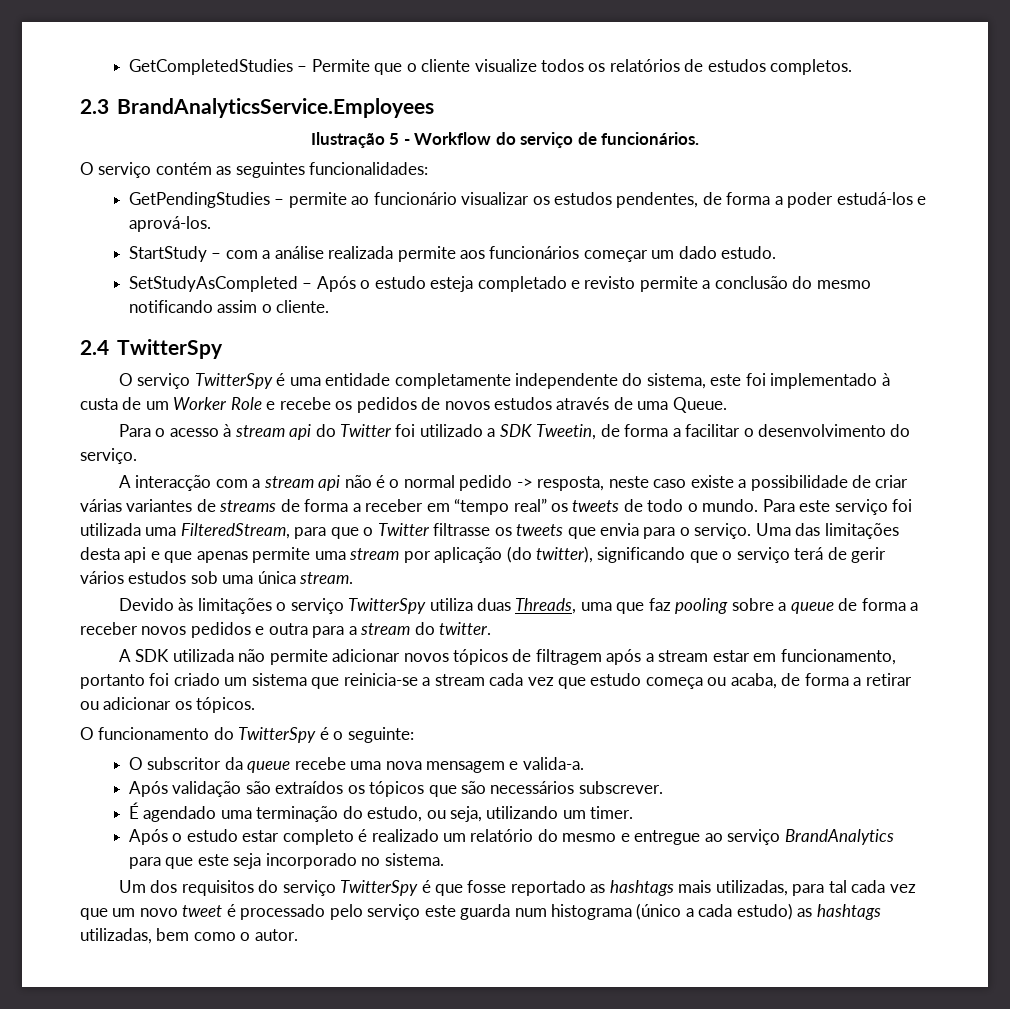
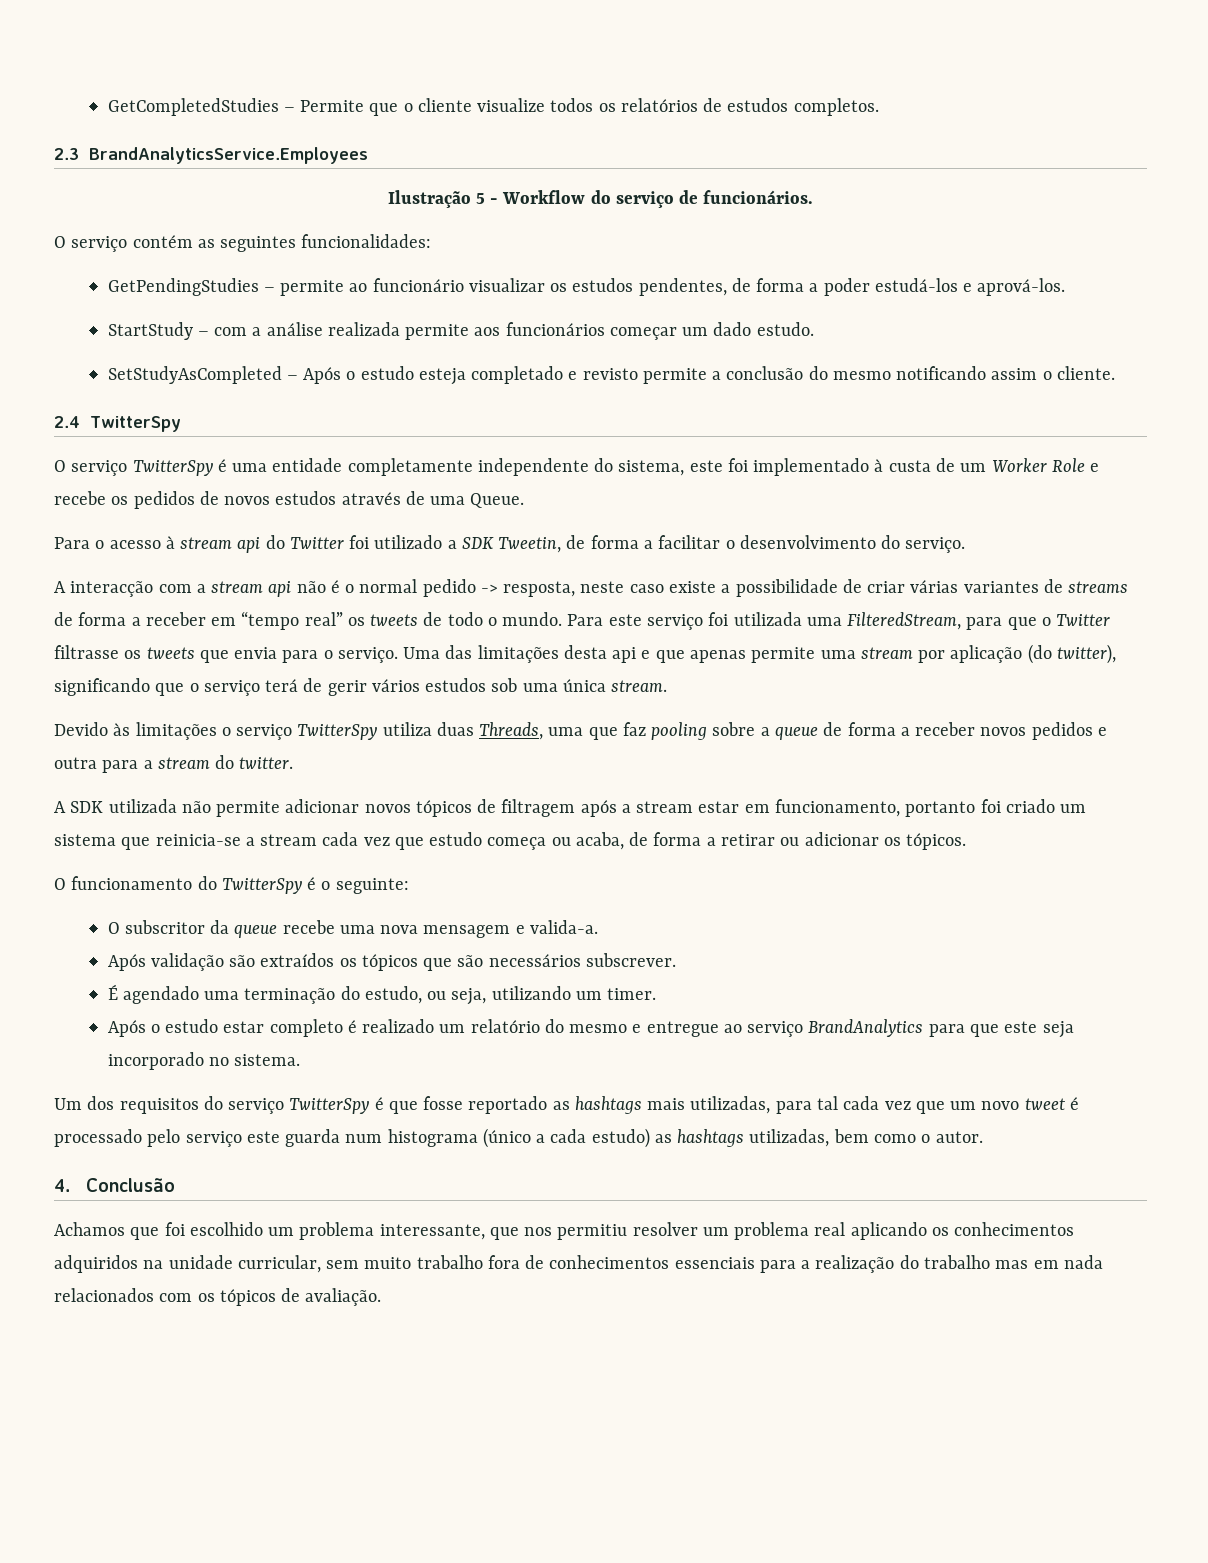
+ 4. Conclusão
+ Achamos que foi escolhido um problema interessante, que nos permitiu resolver um problema real aplicando os conhecimentos adquiridos na unidade curricular, sem muito trabalho fora de conhecimentos essenciais para a realização do trabalho mas em nada relacionados com os tópicos de avaliação.

